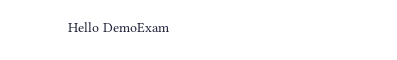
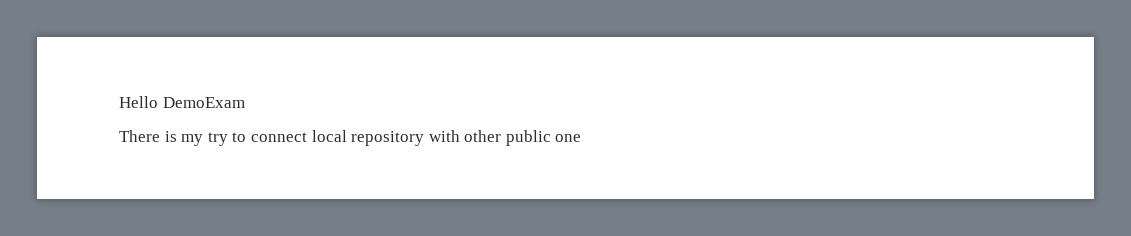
+ There is my try to connect local repository with other public one

